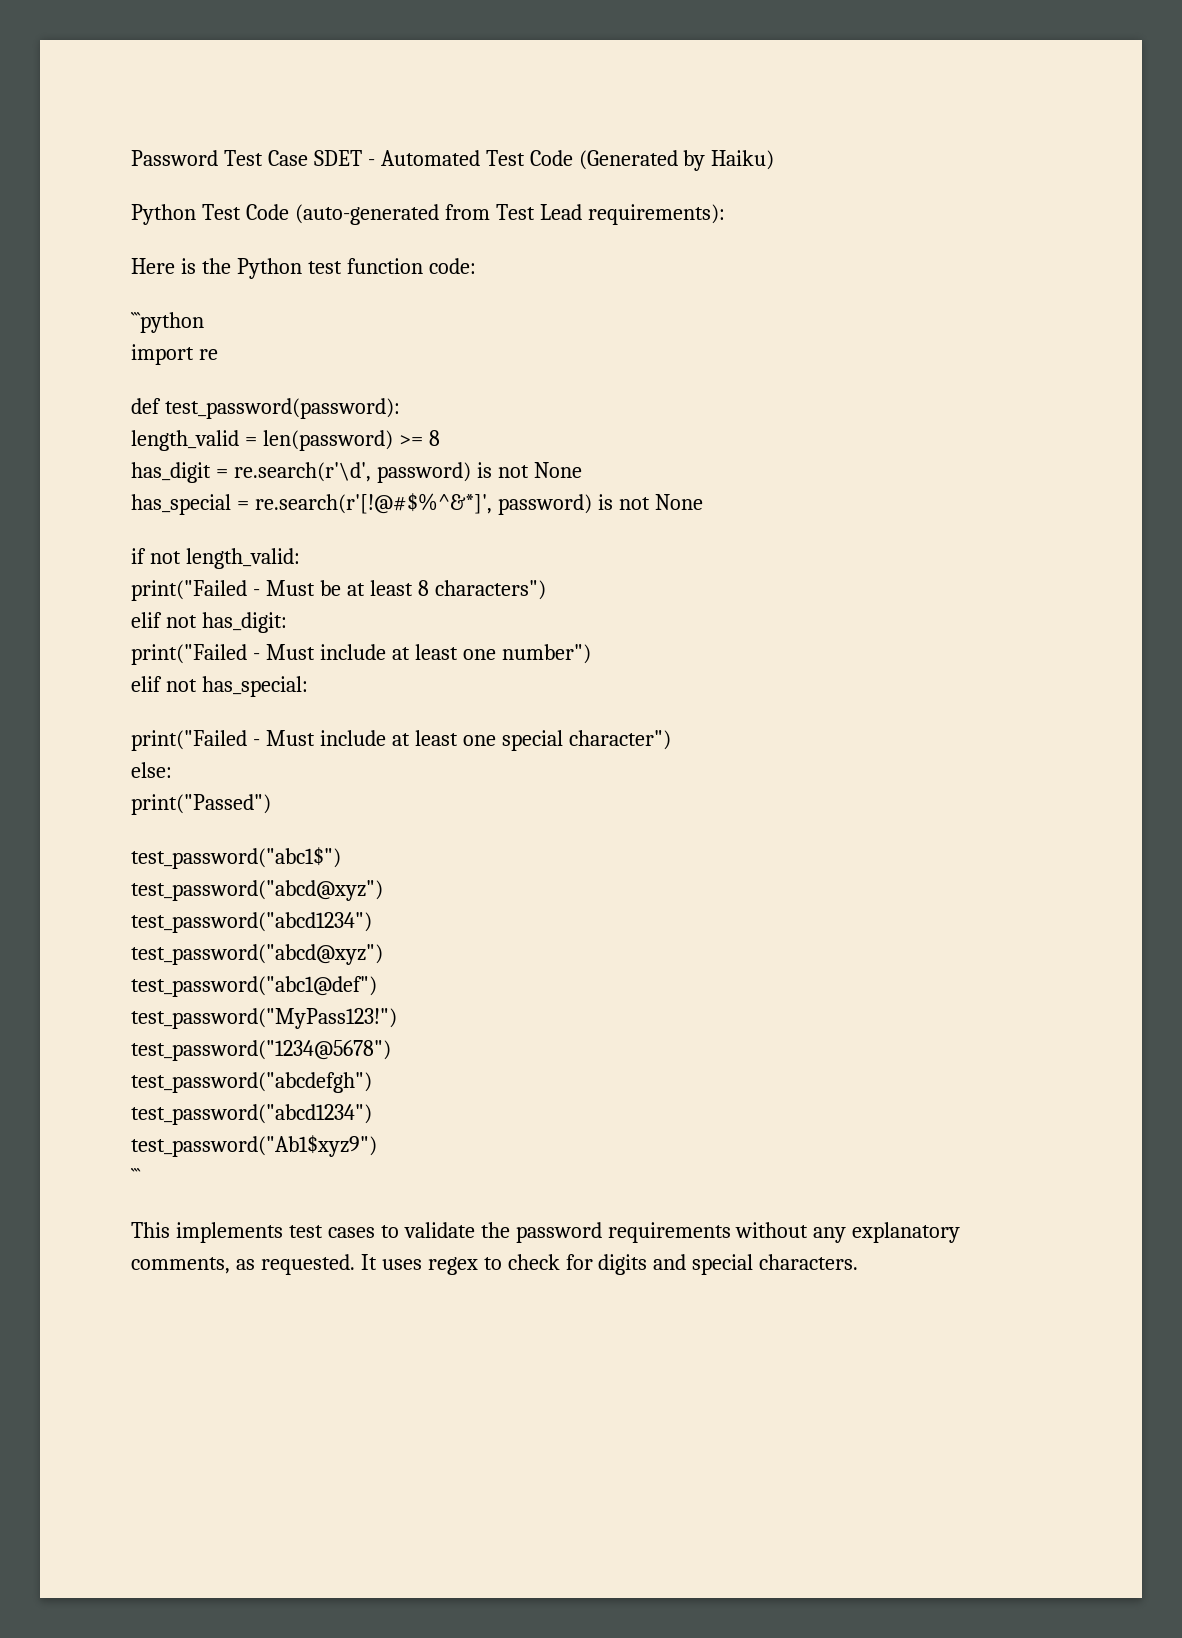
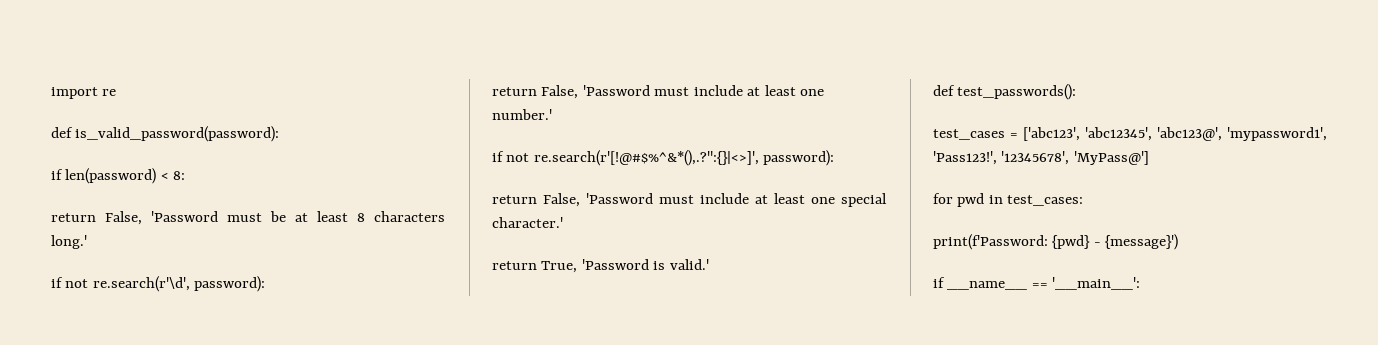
- Password Test Case SDET - Automated Test Code (Generated by Haiku)
- Python Test Code (auto-generated from Test Lead requirements):
- Here is the Python test function code:
- ```python
  import re
- def test_password(password):
- length_valid = len(password) >= 8
- has_digit = re.search(r'\d', password) is not None
- has_special = re.search(r'[!@#$%^&*]', password) is not None
- if not length_valid:
- print("Failed - Must be at least 8 characters")
- elif not has_digit:
- print("Failed - Must include at least one number")
- elif not has_special:
- print("Failed - Must include at least one special character")
- else:
- print("Passed")
- test_password("abc1$")
- test_password("abcd@xyz")
- test_password("abcd1234")
- test_password("abcd@xyz")
- test_password("abc1@def")
- test_password("MyPass123!")
- test_password("1234@5678")
- test_password("abcdefgh")
- test_password("abcd1234")
- test_password("Ab1$xyz9")
- ```
- This implements test cases to validate the password requirements without any explanatory comments, as requested. It uses regex to check for digits and special characters.
+ def is_valid_password(password):
+ if len(password) < 8:
+ return False, 'Password must be at least 8 characters long.'
+ if not re.search(r'\d', password):
+ return False, 'Password must include at least one number.'
+ if not re.search(r'[!@#$%^&*(),.?":{}|<>]', password):
+ return False, 'Password must include at least one special character.'
+ return True, 'Password is valid.'
+ def test_passwords():
+ test_cases = ['abc123', 'abc12345', 'abc123@', 'mypassword1', 'Pass123!', '12345678', 'MyPass@']
+ for pwd in test_cases:
+ print(f'Password: {pwd} - {message}')
+ if __name__ == '__main__':

